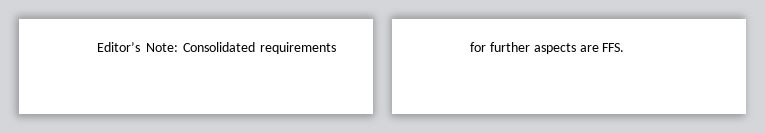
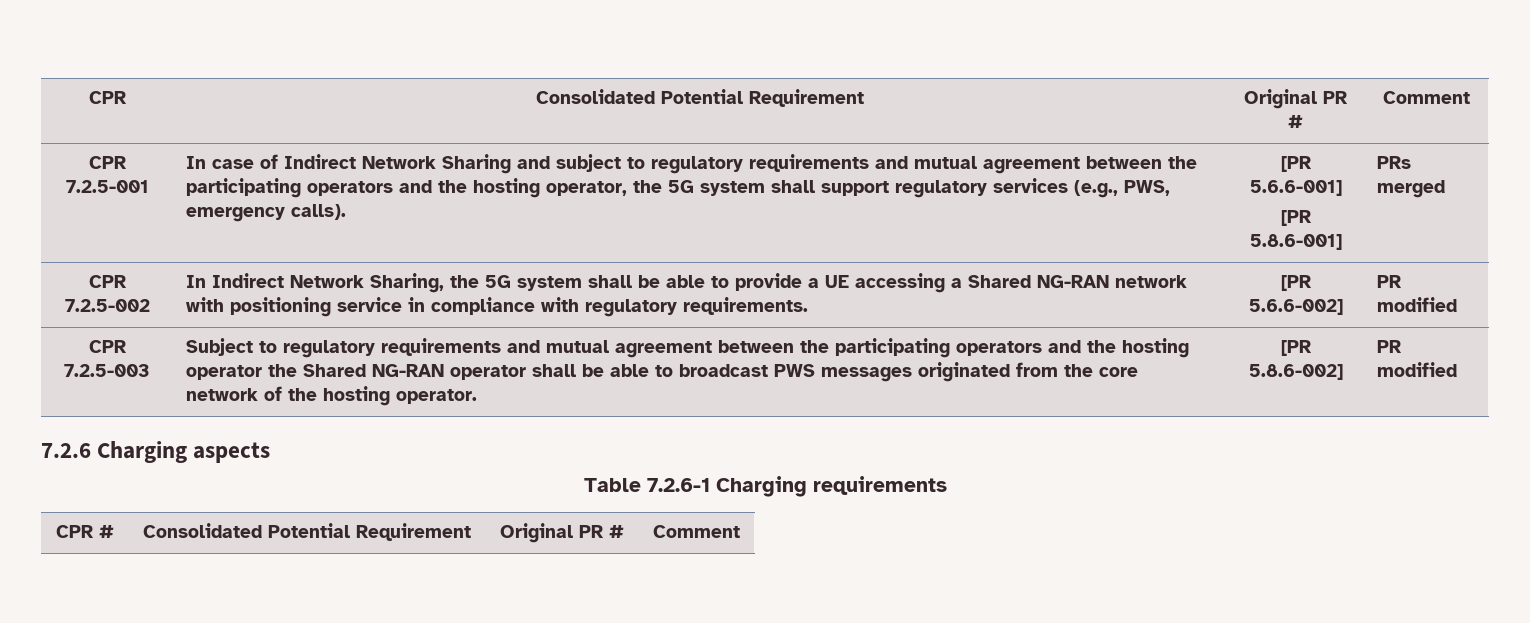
- Editor’s Note: Consolidated requirements for further aspects are FFS.
+ CPR | Consolidated Potential Requirement | Original PR # | Comment
+ CPR 7.2.5-001 | In case of Indirect Network Sharing and subject to regulatory requirements and mutual agreement between the participating operators and the hosting operator, the 5G system shall support regulatory services (e.g., PWS, emergency calls). | [PR 5.6.6-001]
+ [PR 5.8.6-001] | PRs merged
+ CPR 7.2.5-002 | In Indirect Network Sharing, the 5G system shall be able to provide a UE accessing a Shared NG-RAN network with positioning service in compliance with regulatory requirements. | [PR 5.6.6-002] | PR modified
+ CPR 7.2.5-003 | Subject to regulatory requirements and mutual agreement between the participating operators and the hosting operator the Shared NG-RAN operator shall be able to broadcast PWS messages originated from the core network of the hosting operator. | [PR 5.8.6-002] | PR modified
+ 7.2.6 Charging aspects
+ Table 7.2.6-1 Charging requirements
+ CPR # | Consolidated Potential Requirement | Original PR # | Comment

